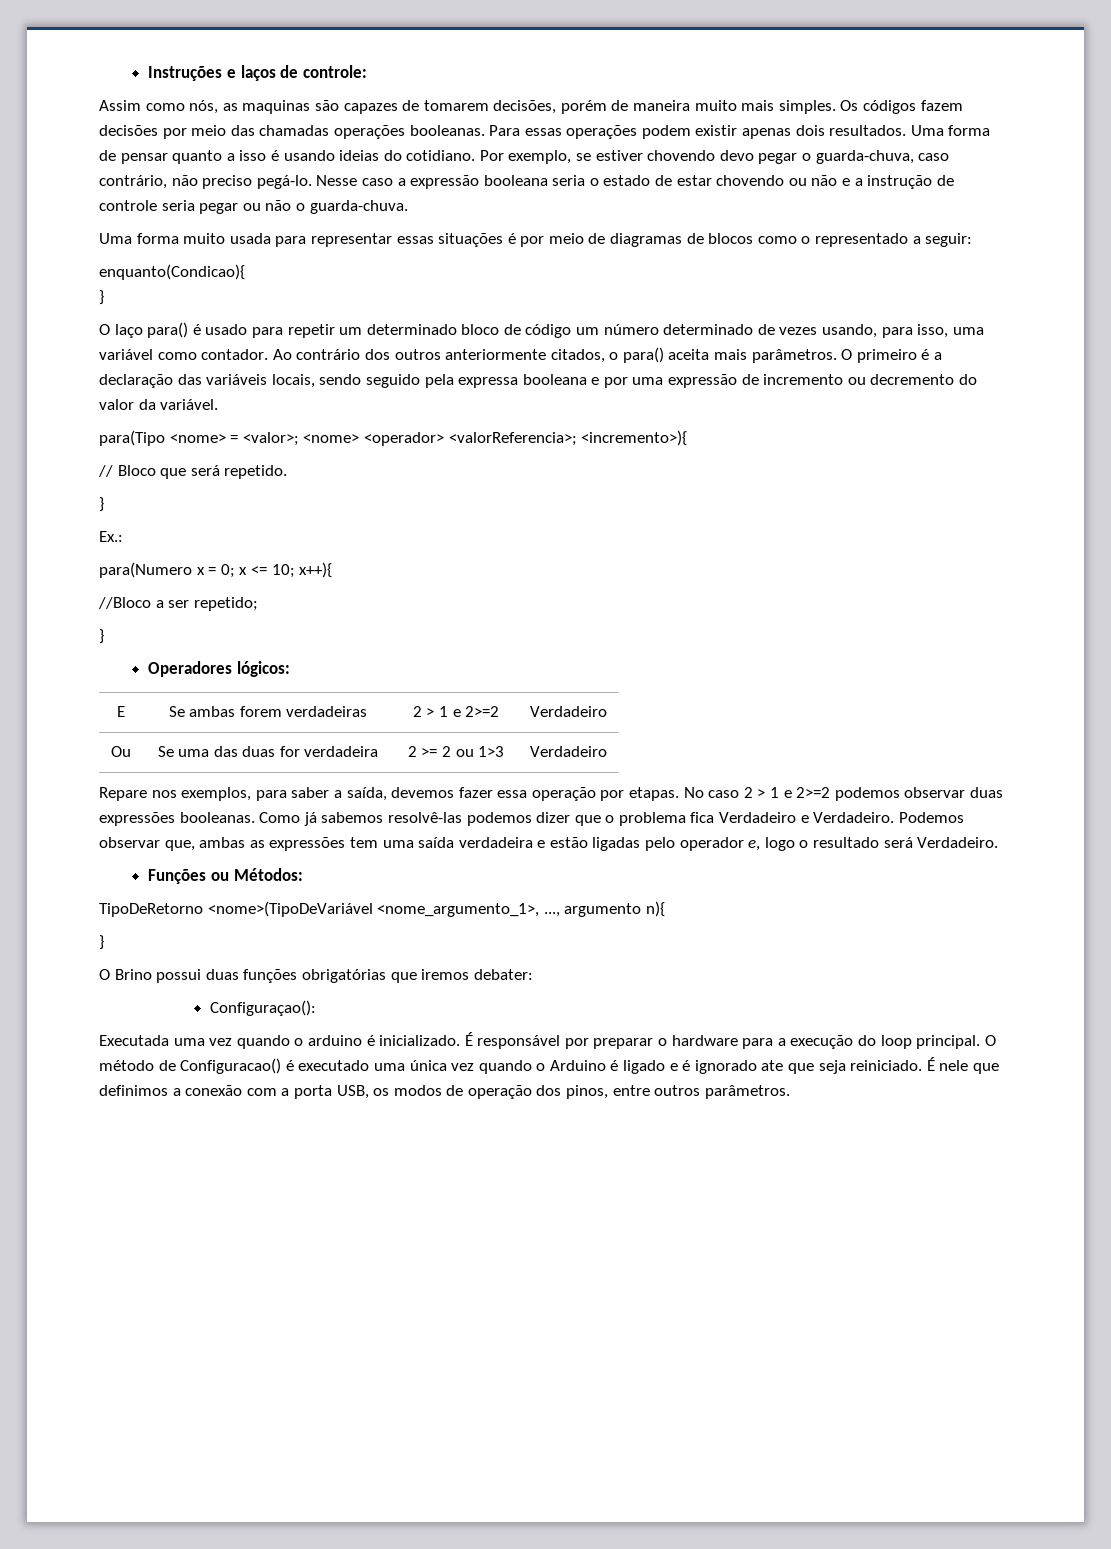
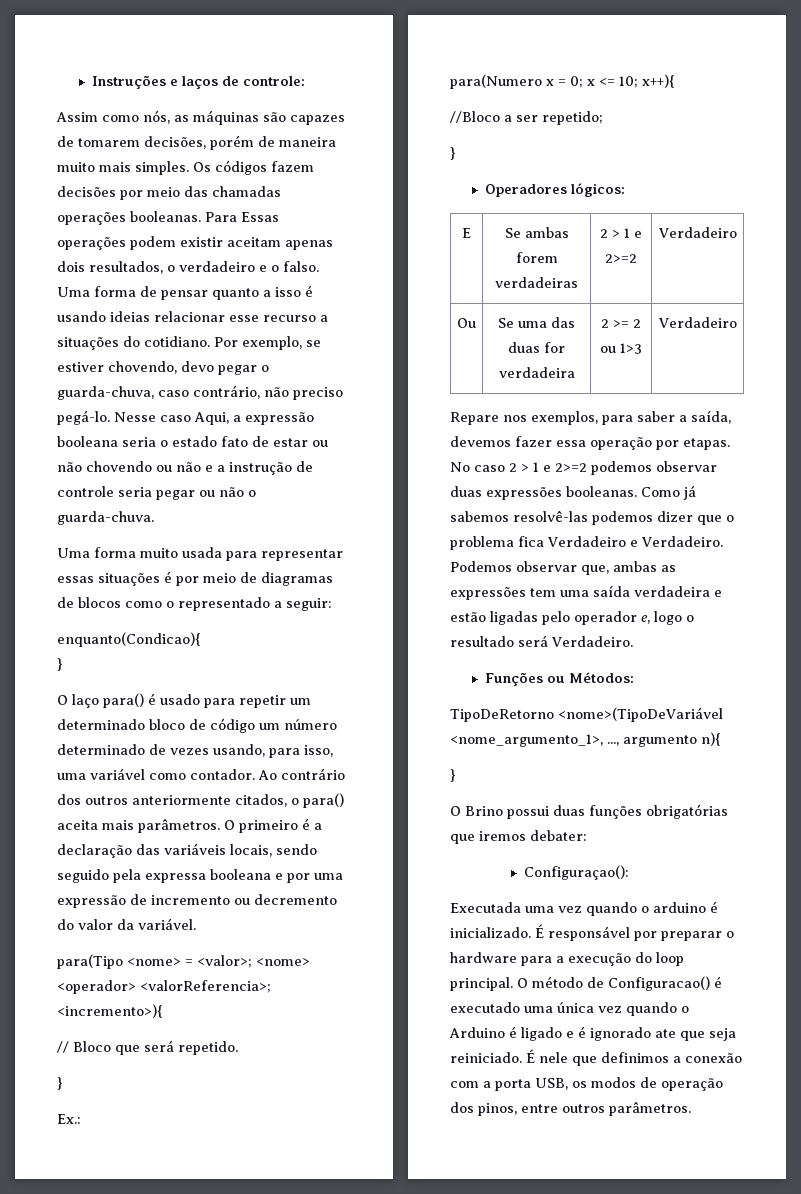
- Assim como nós, as maquinas são capazes de tomarem decisões, porém de maneira muito mais simples.
+ Assim como nós, as máquinas são capazes de tomarem decisões, porém de maneira muito mais simples.
- Para essas operações podem existir apenas dois resultados.
+ Para Essas operações podem existir aceitam apenas dois resultados, o verdadeiro e o falso.
- Uma forma de pensar quanto a isso é usando ideias do cotidiano.
+ Uma forma de pensar quanto a isso é usando ideias relacionar esse recurso a situações do cotidiano.
- Por exemplo, se estiver chovendo devo pegar o guarda-chuva, caso contrário, não preciso pegá-lo.
+ Por exemplo, se estiver chovendo, devo pegar o guarda-chuva, caso contrário, não preciso pegá-lo.
- Nesse caso a expressão booleana seria o estado de estar chovendo ou não e a instrução de controle seria pegar ou não o guarda-chuva.
+ Nesse caso Aqui, a expressão booleana seria o estado fato de estar ou não chovendo ou não e a instrução de controle seria pegar ou não o guarda-chuva.

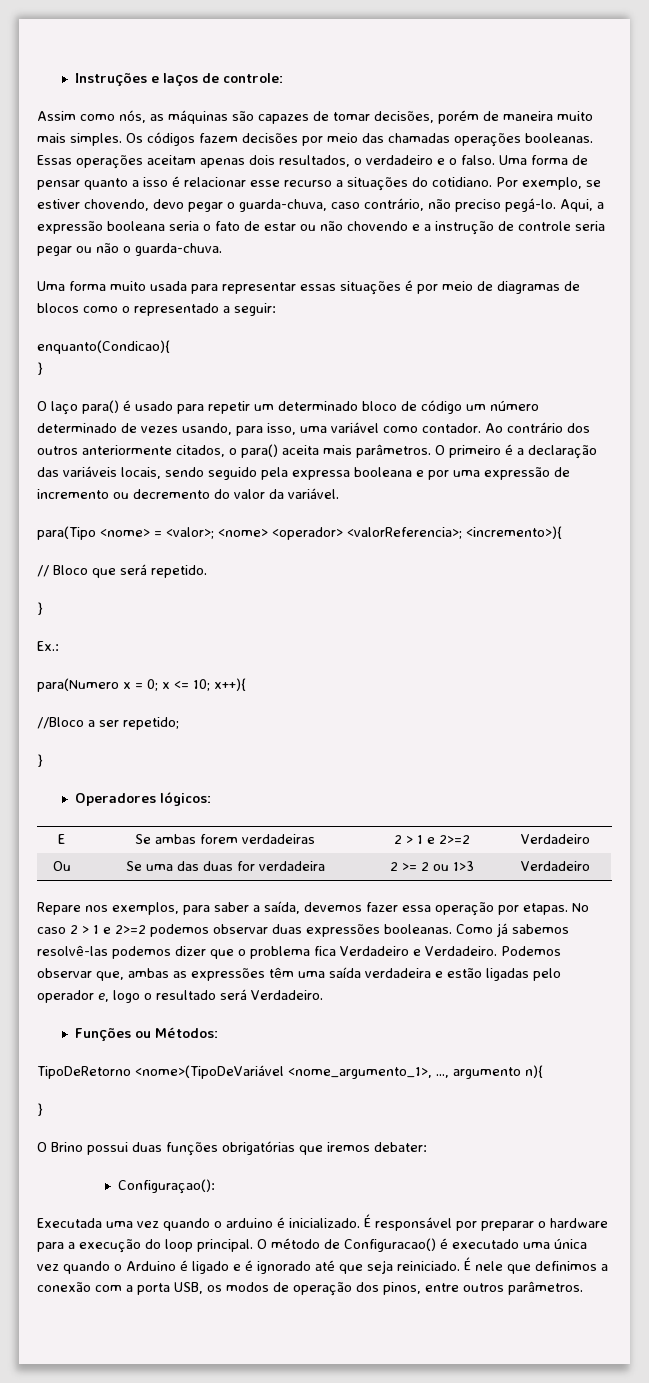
- Assim como nós, as máquinas são capazes de tomarem decisões, porém de maneira muito mais simples.
+ Assim como nós, as máquinas são capazes de tomar decisões, porém de maneira muito mais simples.
- Para Essas operações podem existir aceitam apenas dois resultados, o verdadeiro e o falso.
+ Essas operações aceitam apenas dois resultados, o verdadeiro e o falso.
- Uma forma de pensar quanto a isso é usando ideias relacionar esse recurso a situações do cotidiano.
+ Uma forma de pensar quanto a isso é relacionar esse recurso a situações do cotidiano.
- Nesse caso Aqui, a expressão booleana seria o estado fato de estar ou não chovendo ou não e a instrução de controle seria pegar ou não o guarda-chuva.
+ Aqui, a expressão booleana seria o fato de estar ou não chovendo e a instrução de controle seria pegar ou não o guarda-chuva.
- Podemos observar que, ambas as expressões tem uma saída verdadeira e estão ligadas pelo operador e, logo o resultado será Verdadeiro.
+ Podemos observar que, ambas as expressões têm uma saída verdadeira e estão ligadas pelo operador e, logo o resultado será Verdadeiro.
- O método de Configuracao() é executado uma única vez quando o Arduino é ligado e é ignorado ate que seja reiniciado.
+ O método de Configuracao() é executado uma única vez quando o Arduino é ligado e é ignorado até que seja reiniciado.

